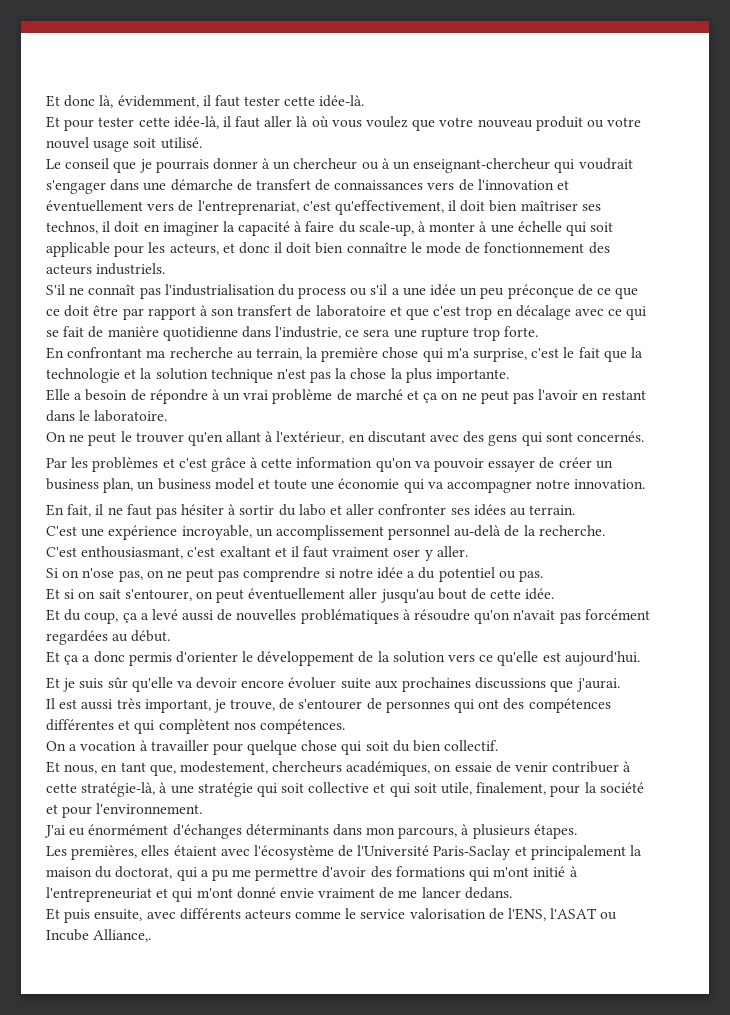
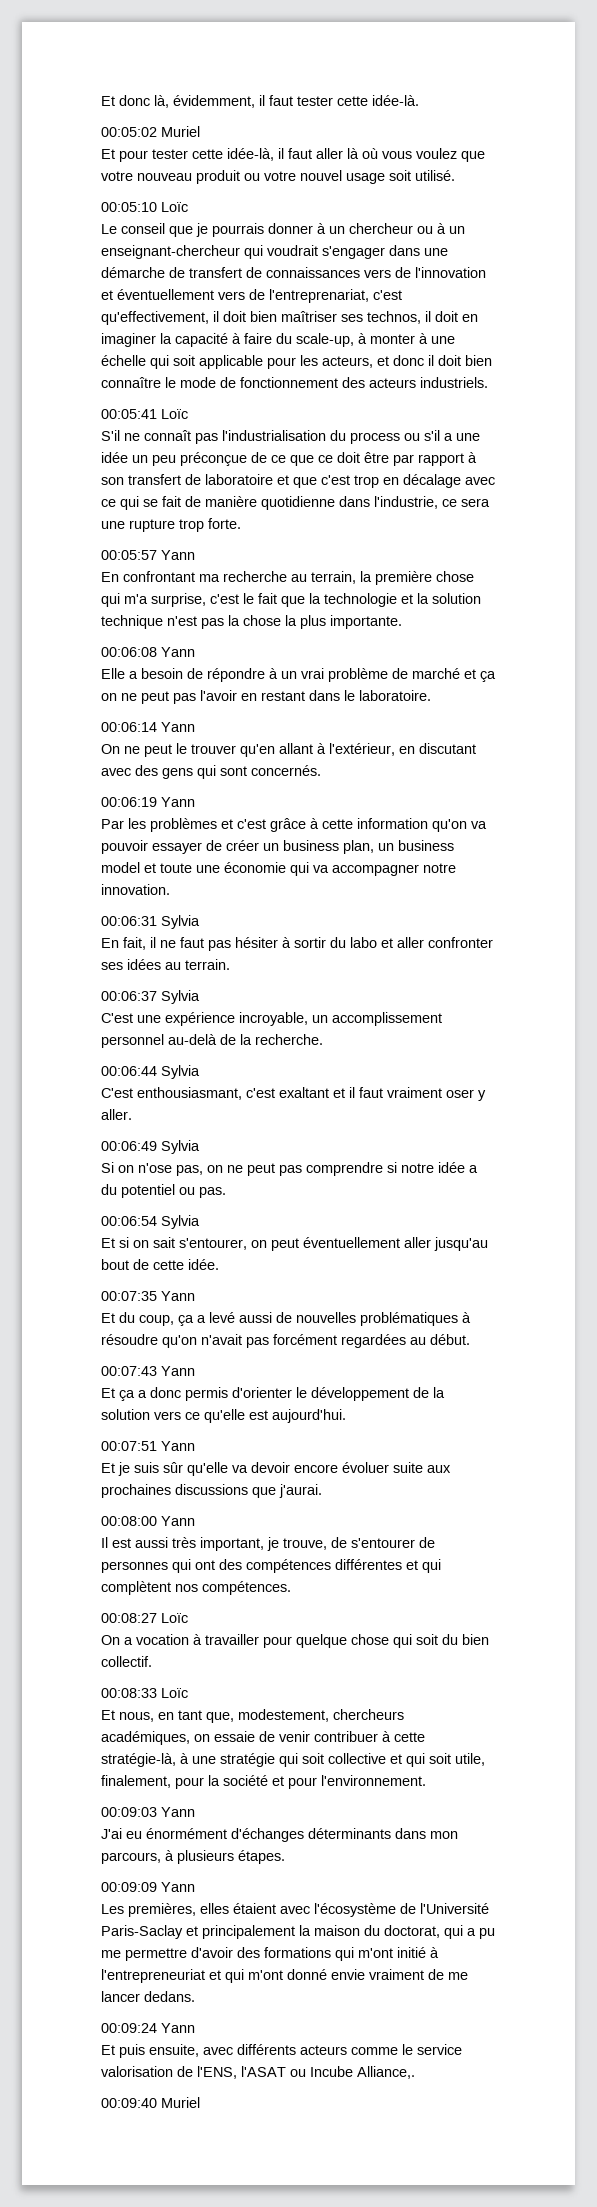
+ 00:05:02 Muriel
+ 00:05:10 Loïc
+ 00:05:41 Loïc
+ 00:05:57 Yann
+ 00:06:08 Yann
+ 00:06:14 Yann
+ 00:06:19 Yann
+ 00:06:31 Sylvia
+ 00:06:37 Sylvia
+ 00:06:44 Sylvia
+ 00:06:49 Sylvia
+ 00:06:54 Sylvia
+ 00:07:35 Yann
+ 00:07:43 Yann
+ 00:07:51 Yann
+ 00:08:00 Yann
+ 00:08:27 Loïc
+ 00:08:33 Loïc
+ 00:09:03 Yann
+ 00:09:09 Yann
+ 00:09:24 Yann
+ 00:09:40 Muriel

